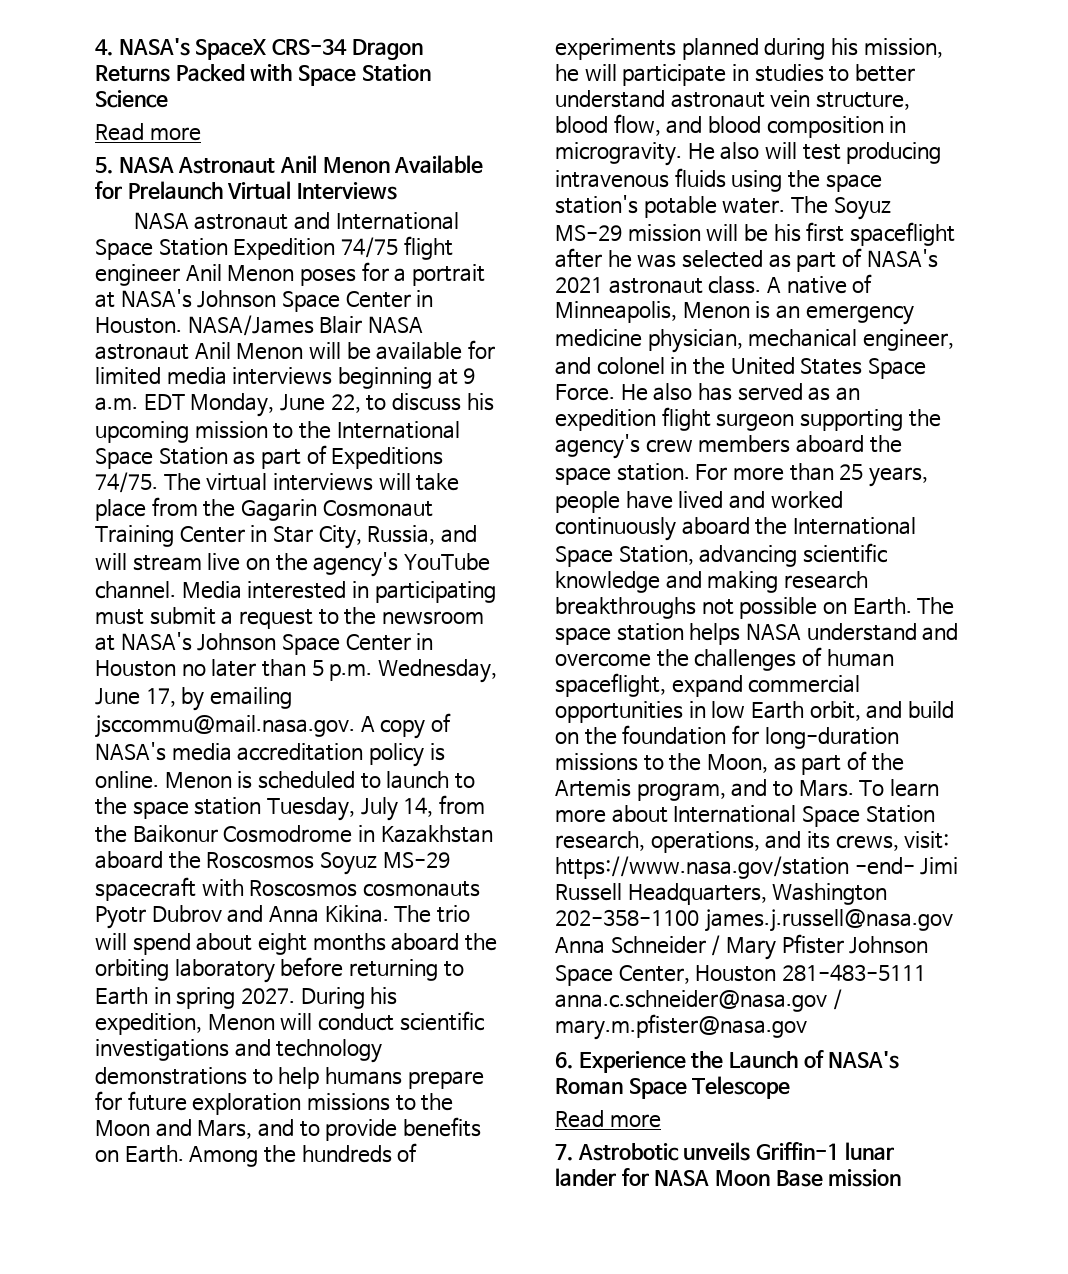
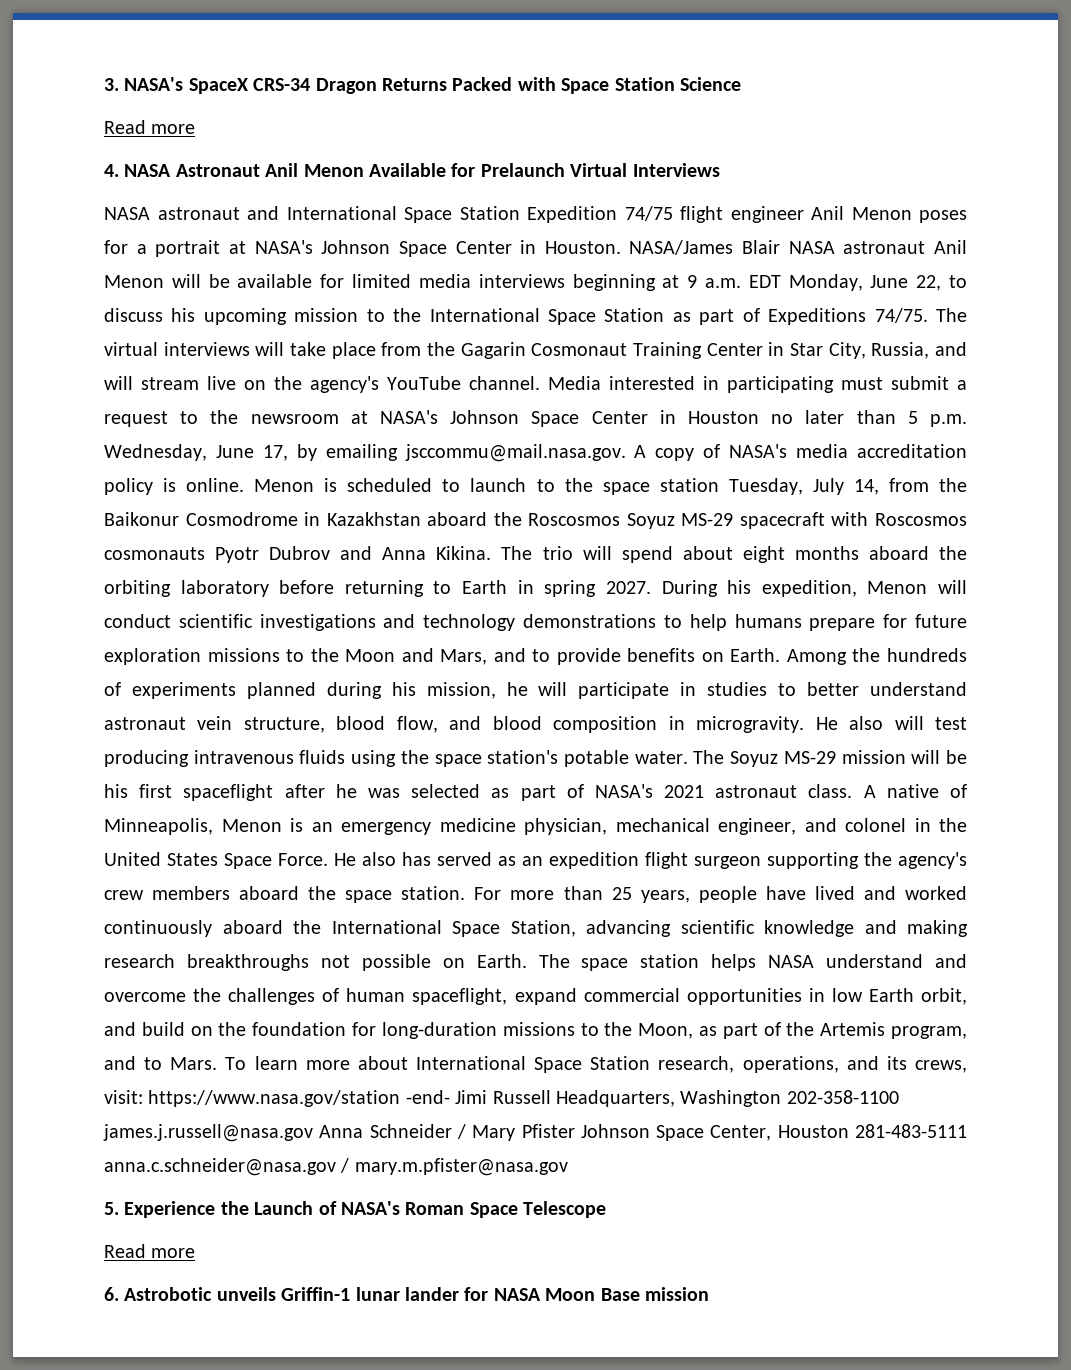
- 4. NASA's SpaceX CRS-34 Dragon Returns Packed with Space Station Science
+ 3. NASA's SpaceX CRS-34 Dragon Returns Packed with Space Station Science
- 5. NASA Astronaut Anil Menon Available for Prelaunch Virtual Interviews
+ 4. NASA Astronaut Anil Menon Available for Prelaunch Virtual Interviews
- 6. Experience the Launch of NASA's Roman Space Telescope
+ 5. Experience the Launch of NASA's Roman Space Telescope
- 7. Astrobotic unveils Griffin-1 lunar lander for NASA Moon Base mission
+ 6. Astrobotic unveils Griffin-1 lunar lander for NASA Moon Base mission

